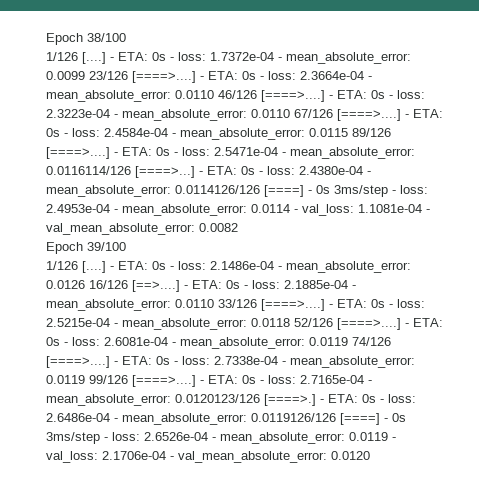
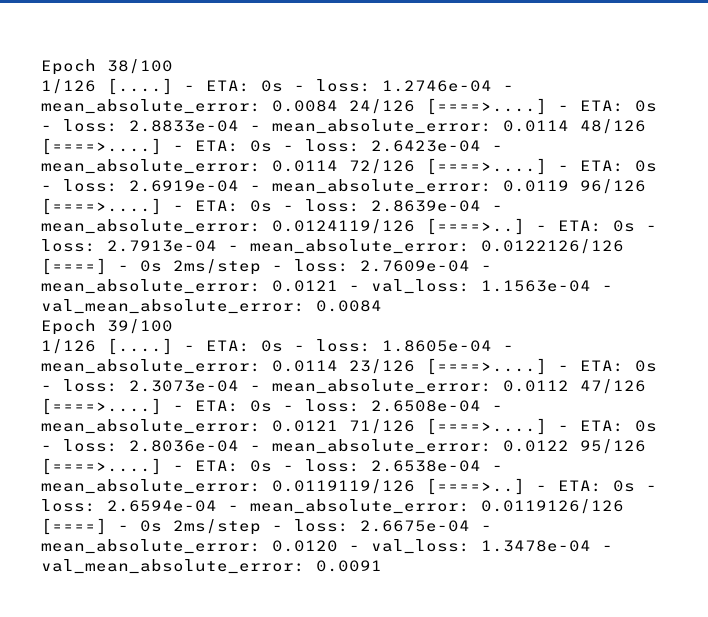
- - ETA: 0s - loss: 1.7372e-04 - mean_absolute_error: 0.0099 23/126 [====>....] - ETA: 0s - loss: 2.3664e-04 - mean_absolute_error: 0.0110 46/126 [====>....] - ETA: 0s - loss: 2.3223e-04 - mean_absolute_error: 0.0110 67/126 [====>....] - ETA: 0s - loss: 2.4584e-04 - mean_absolute_error: 0.0115 89/126 [====>....] - ETA: 0s - loss: 2.5471e-04 - mean_absolute_error: 0.0116114/126 [====>...] - ETA: 0s - loss: 2.4380e-04 - mean_absolute_error: 0.0114126/126 [====] - 0s 3ms/step - loss: 2.4953e-04 - mean_absolute_error: 0.0114 - val_loss: 1.1081e-04 - val_mean_absolute_error: 0.0082
+ - ETA: 0s - loss: 1.2746e-04 - mean_absolute_error: 0.0084 24/126 [====>....] - ETA: 0s - loss: 2.8833e-04 - mean_absolute_error: 0.0114 48/126 [====>....] - ETA: 0s - loss: 2.6423e-04 - mean_absolute_error: 0.0114 72/126 [====>....] - ETA: 0s - loss: 2.6919e-04 - mean_absolute_error: 0.0119 96/126 [====>....] - ETA: 0s - loss: 2.8639e-04 - mean_absolute_error: 0.0124119/126 [====>..] - ETA: 0s - loss: 2.7913e-04 - mean_absolute_error: 0.0122126/126 [====] - 0s 2ms/step - loss: 2.7609e-04 - mean_absolute_error: 0.0121 - val_loss: 1.1563e-04 - val_mean_absolute_error: 0.0084
- - ETA: 0s - loss: 2.1486e-04 - mean_absolute_error: 0.0126 16/126 [==>....] - ETA: 0s - loss: 2.1885e-04 - mean_absolute_error: 0.0110 33/126 [====>....] - ETA: 0s - loss: 2.5215e-04 - mean_absolute_error: 0.0118 52/126 [====>....] - ETA: 0s - loss: 2.6081e-04 - mean_absolute_error: 0.0119 74/126 [====>....] - ETA: 0s - loss: 2.7338e-04 - mean_absolute_error: 0.0119 99/126 [====>....] - ETA: 0s - loss: 2.7165e-04 - mean_absolute_error: 0.0120123/126 [====>.] - ETA: 0s - loss: 2.6486e-04 - mean_absolute_error: 0.0119126/126 [====] - 0s 3ms/step - loss: 2.6526e-04 - mean_absolute_error: 0.0119 - val_loss: 2.1706e-04 - val_mean_absolute_error: 0.0120
+ - ETA: 0s - loss: 1.8605e-04 - mean_absolute_error: 0.0114 23/126 [====>....] - ETA: 0s - loss: 2.3073e-04 - mean_absolute_error: 0.0112 47/126 [====>....] - ETA: 0s - loss: 2.6508e-04 - mean_absolute_error: 0.0121 71/126 [====>....] - ETA: 0s - loss: 2.8036e-04 - mean_absolute_error: 0.0122 95/126 [====>....] - ETA: 0s - loss: 2.6538e-04 - mean_absolute_error: 0.0119119/126 [====>..] - ETA: 0s - loss: 2.6594e-04 - mean_absolute_error: 0.0119126/126 [====] - 0s 2ms/step - loss: 2.6675e-04 - mean_absolute_error: 0.0120 - val_loss: 1.3478e-04 - val_mean_absolute_error: 0.0091

